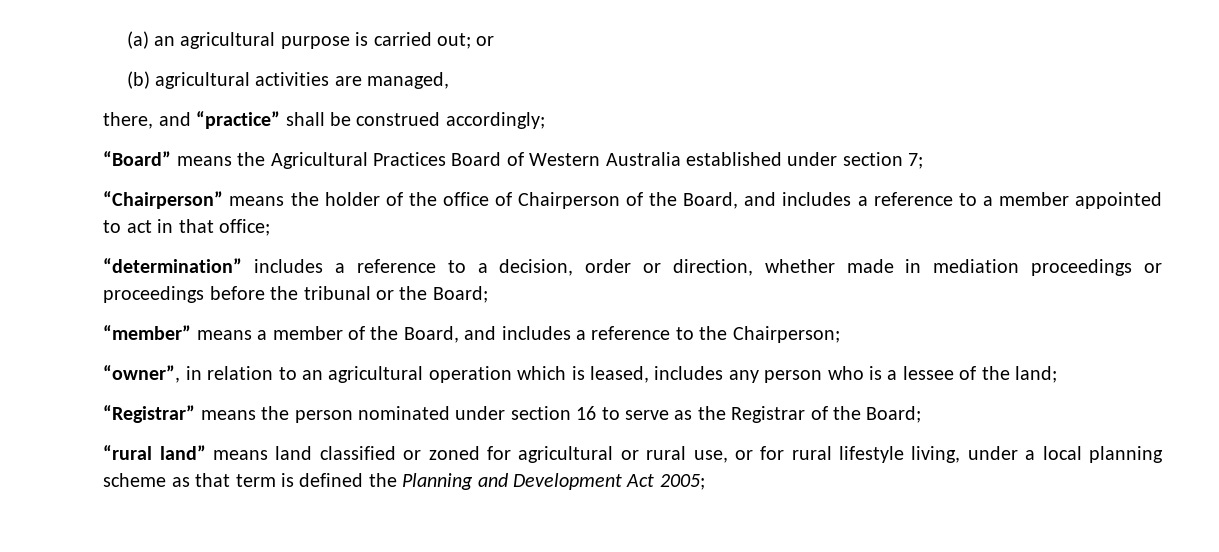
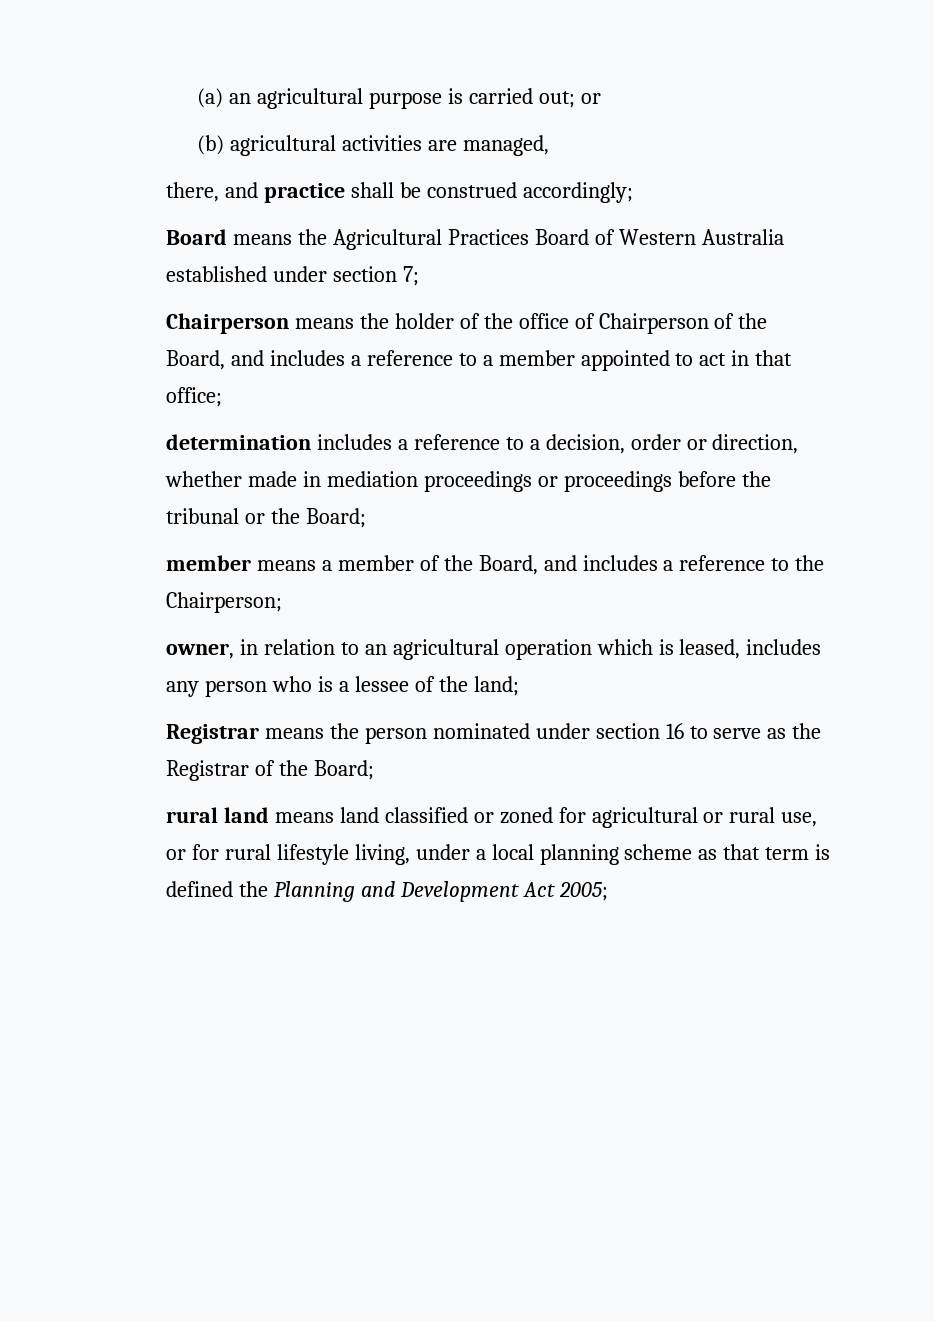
- there, and “practice” shall be construed accordingly;
+ there, and practice shall be construed accordingly;
- “Board” means the Agricultural Practices Board of Western Australia established under section 7;
+ Board means the Agricultural Practices Board of Western Australia established under section 7;
- “Chairperson” means the holder of the office of Chairperson of the Board, and includes a reference to a member appointed to act in that office;
+ Chairperson means the holder of the office of Chairperson of the Board, and includes a reference to a member appointed to act in that office;
- “determination” includes a reference to a decision, order or direction, whether made in mediation proceedings or proceedings before the tribunal or the Board;
+ determination includes a reference to a decision, order or direction, whether made in mediation proceedings or proceedings before the tribunal or the Board;
- “member” means a member of the Board, and includes a reference to the Chairperson;
+ member means a member of the Board, and includes a reference to the Chairperson;
- “owner”, in relation to an agricultural operation which is leased, includes any person who is a lessee of the land;
+ owner, in relation to an agricultural operation which is leased, includes any person who is a lessee of the land;
- “Registrar” means the person nominated under section 16 to serve as the Registrar of the Board;
+ Registrar means the person nominated under section 16 to serve as the Registrar of the Board;
- “rural land” means land classified or zoned for agricultural or rural use, or for rural lifestyle living, under a local planning scheme as that term is defined the Planning and Development Act 2005;
+ rural land means land classified or zoned for agricultural or rural use, or for rural lifestyle living, under a local planning scheme as that term is defined the Planning and Development Act 2005;

